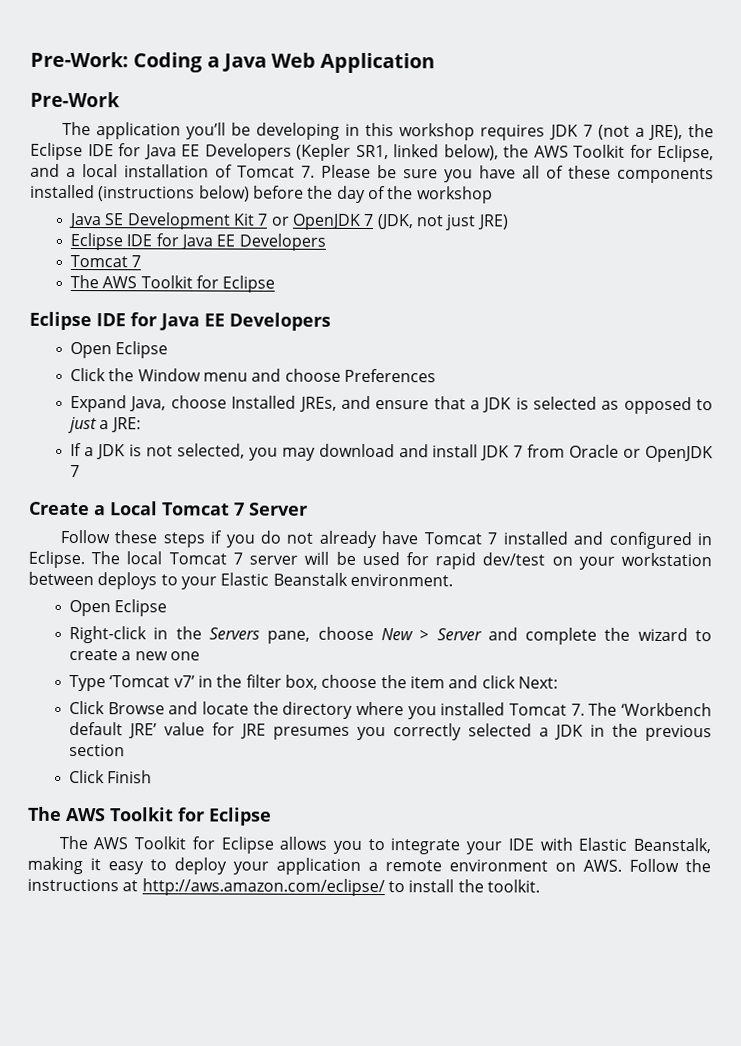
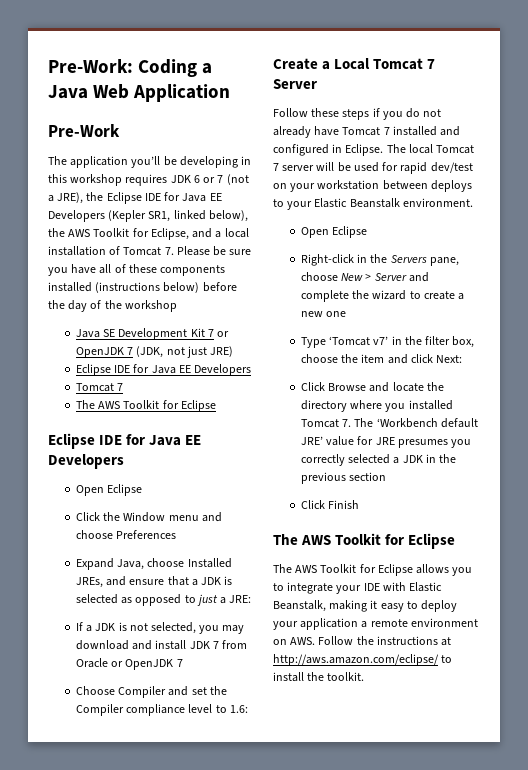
- The application you’ll be developing in this workshop requires JDK 7 (not a JRE), the Eclipse IDE for Java EE Developers (Kepler SR1, linked below), the AWS Toolkit for Eclipse, and a local installation of Tomcat 7. Please be sure you have all of these components installed (instructions below) before the day of the workshop
+ The application you’ll be developing in this workshop requires JDK 6 or 7 (not a JRE), the Eclipse IDE for Java EE Developers (Kepler SR1, linked below), the AWS Toolkit for Eclipse, and a local installation of Tomcat 7. Please be sure you have all of these components installed (instructions below) before the day of the workshop
+ Choose Compiler and set the Compiler compliance level to 1.6:

